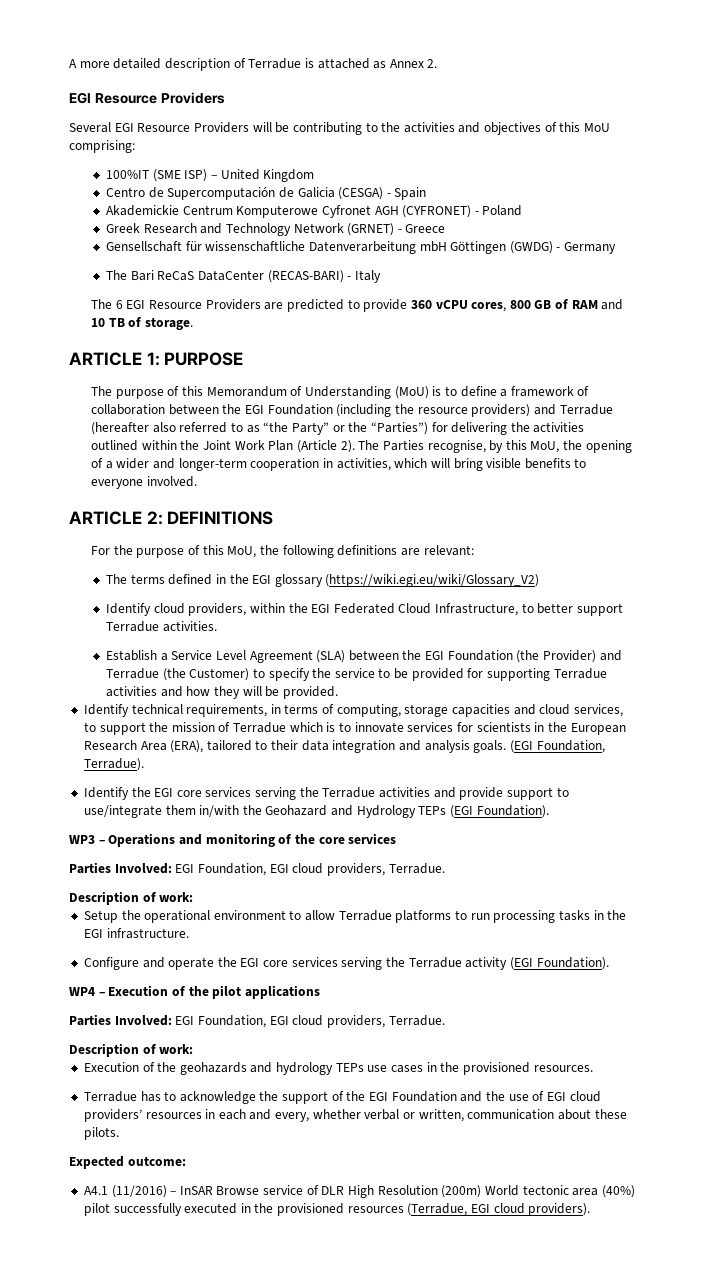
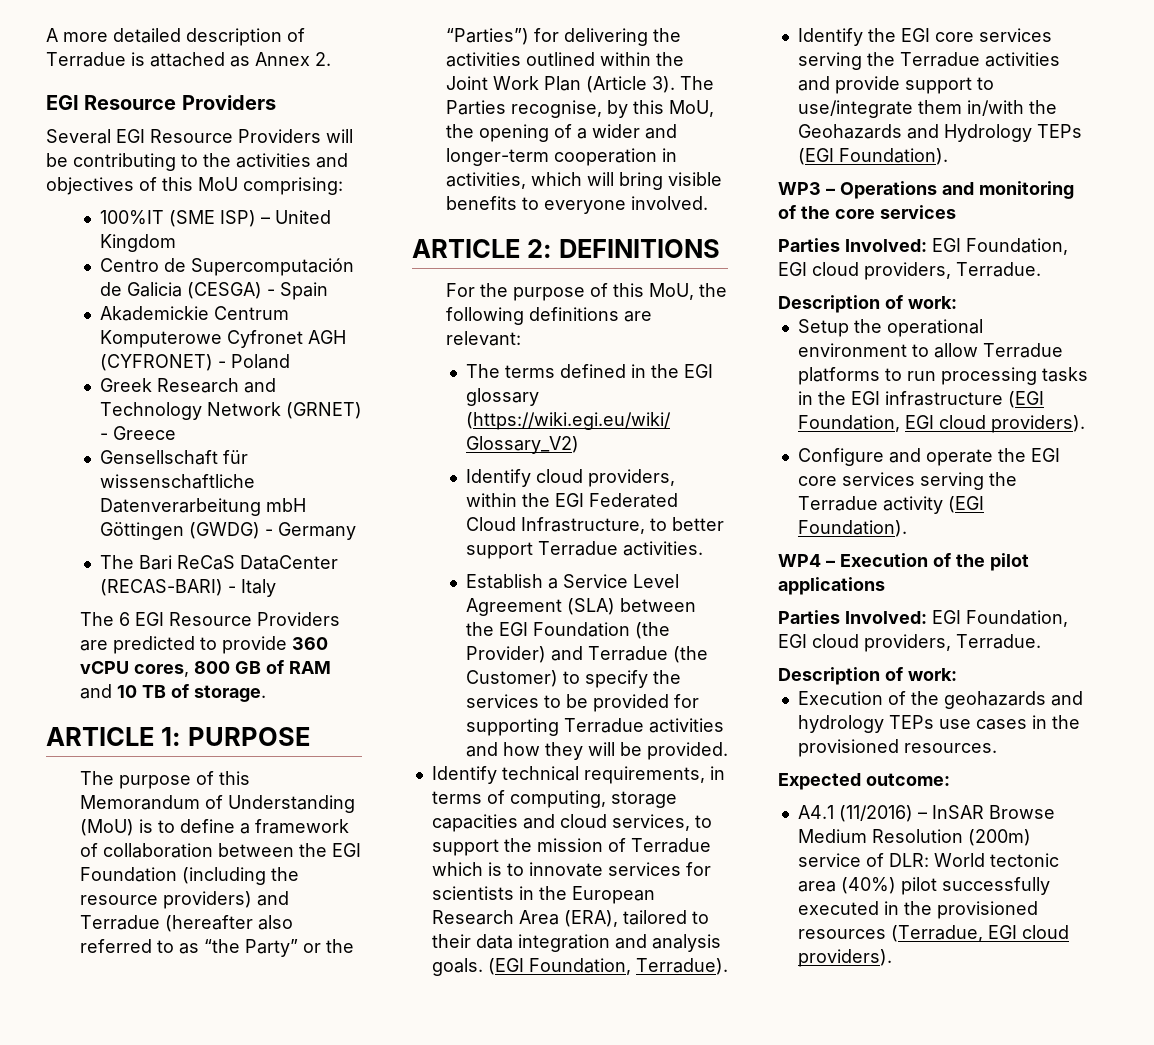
- The purpose of this Memorandum of Understanding (MoU) is to define a framework of collaboration between the EGI Foundation (including the resource providers) and Terradue (hereafter also referred to as “the Party” or the “Parties”) for delivering the activities outlined within the Joint Work Plan (Article 2).
+ The purpose of this Memorandum of Understanding (MoU) is to define a framework of collaboration between the EGI Foundation (including the resource providers) and Terradue (hereafter also referred to as “the Party” or the “Parties”) for delivering the activities outlined within the Joint Work Plan (Article 3).
- Establish a Service Level Agreement (SLA) between the EGI Foundation (the Provider) and Terradue (the Customer) to specify the service to be provided for supporting Terradue activities and how they will be provided.
+ Establish a Service Level Agreement (SLA) between the EGI Foundation (the Provider) and Terradue (the Customer) to specify the services to be provided for supporting Terradue activities and how they will be provided.
- Identify the EGI core services serving the Terradue activities and provide support to use/integrate them in/with the Geohazard and Hydrology TEPs (EGI Foundation).
+ Identify the EGI core services serving the Terradue activities and provide support to use/integrate them in/with the Geohazards and Hydrology TEPs (EGI Foundation).
- Setup the operational environment to allow Terradue platforms to run processing tasks in the EGI infrastructure.
+ Setup the operational environment to allow Terradue platforms to run processing tasks in the EGI infrastructure (EGI Foundation, EGI cloud providers).
- Terradue has to acknowledge the support of the EGI Foundation and the use of EGI cloud providers’ resources in each and every, whether verbal or written, communication about these pilots.
- A4.1 (11/2016) – InSAR Browse service of DLR High Resolution (200m) World tectonic area (40%) pilot successfully executed in the provisioned resources (Terradue, EGI cloud providers).
+ A4.1 (11/2016) – InSAR Browse Medium Resolution (200m) service of DLR: World tectonic area (40%) pilot successfully executed in the provisioned resources (Terradue, EGI cloud providers).

